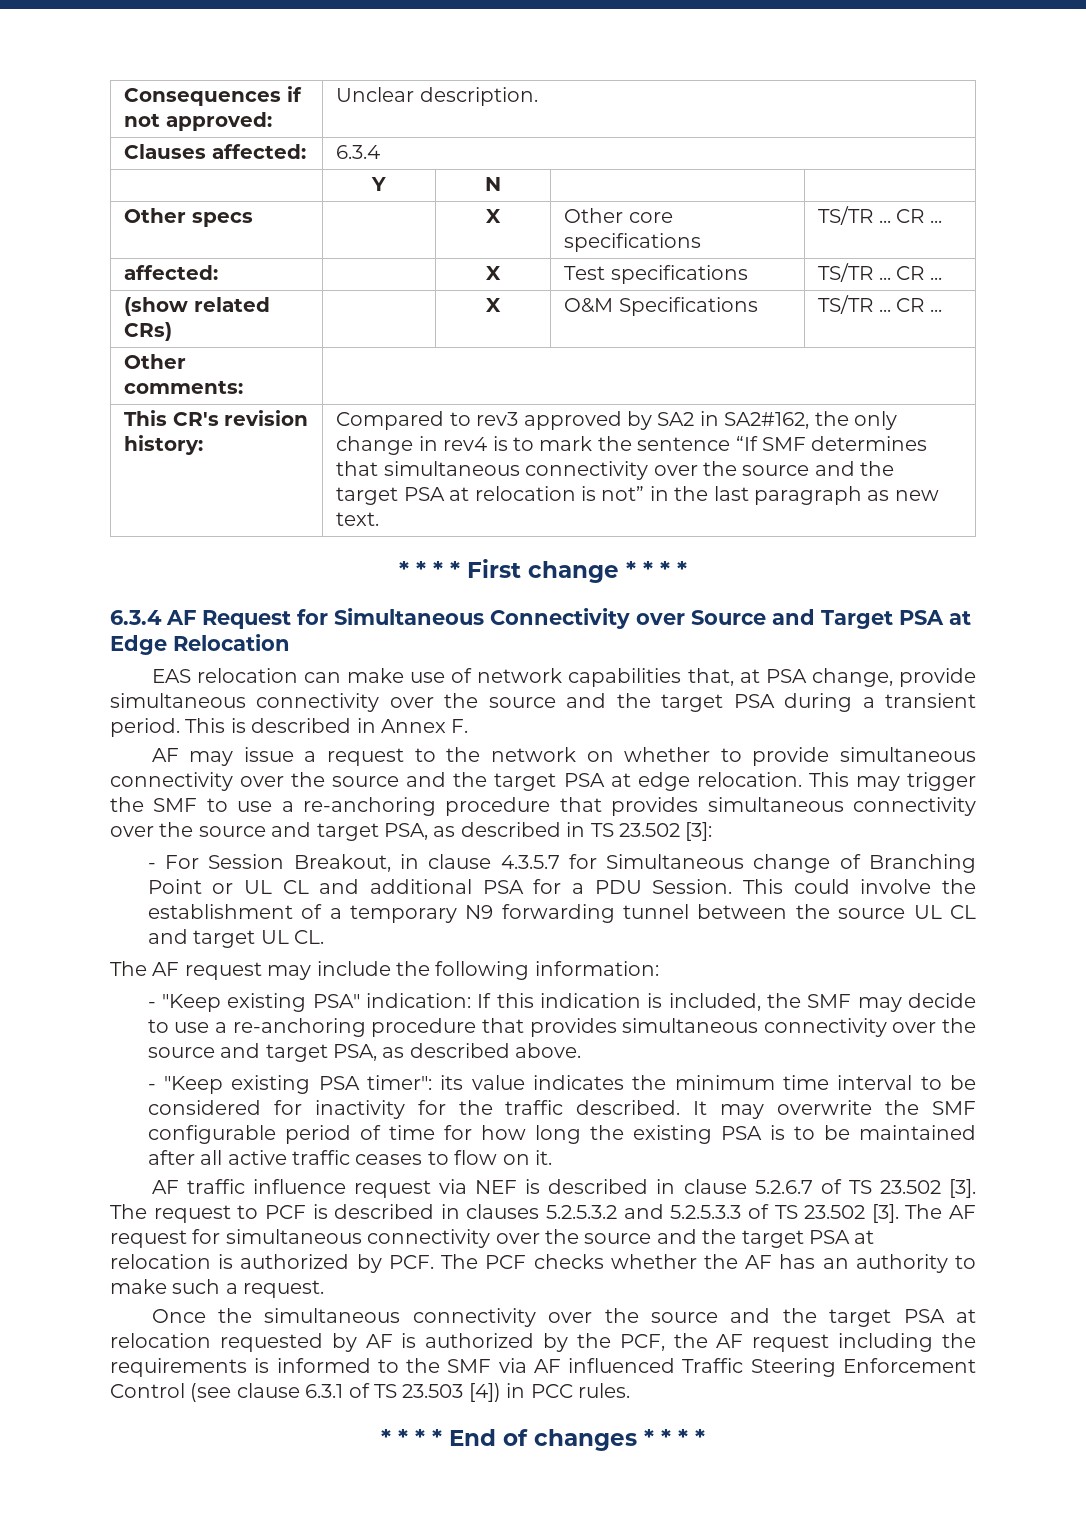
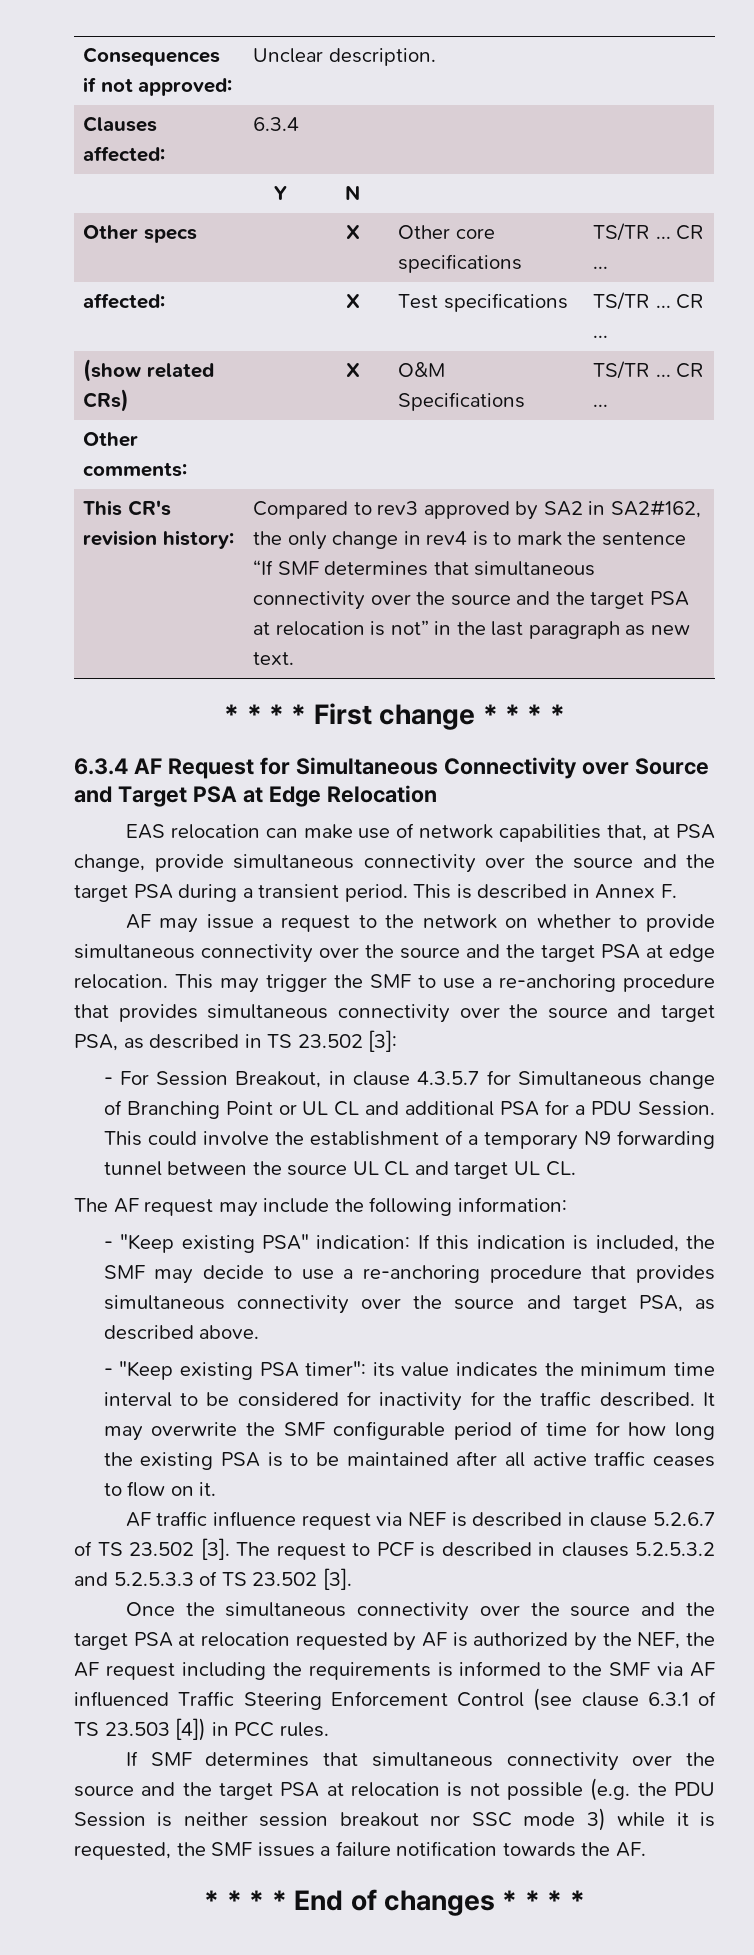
- The AF request for simultaneous connectivity over the source and the target PSA at relocation is authorized by PCF. The PCF checks whether the AF has an authority to make such a request.
- Once the simultaneous connectivity over the source and the target PSA at relocation requested by AF is authorized by the PCF, the AF request including the requirements is informed to the SMF via AF influenced Traffic Steering Enforcement Control (see clause 6.3.1 of TS 23.503 [4]) in PCC rules.
+ Once the simultaneous connectivity over the source and the target PSA at relocation requested by AF is authorized by the NEF, the AF request including the requirements is informed to the SMF via AF influenced Traffic Steering Enforcement Control (see clause 6.3.1 of TS 23.503 [4]) in PCC rules.
+ If SMF determines that simultaneous connectivity over the source and the target PSA at relocation is not possible (e.g. the PDU Session is neither session breakout nor SSC mode 3) while it is requested, the SMF issues a failure notification towards the AF.

